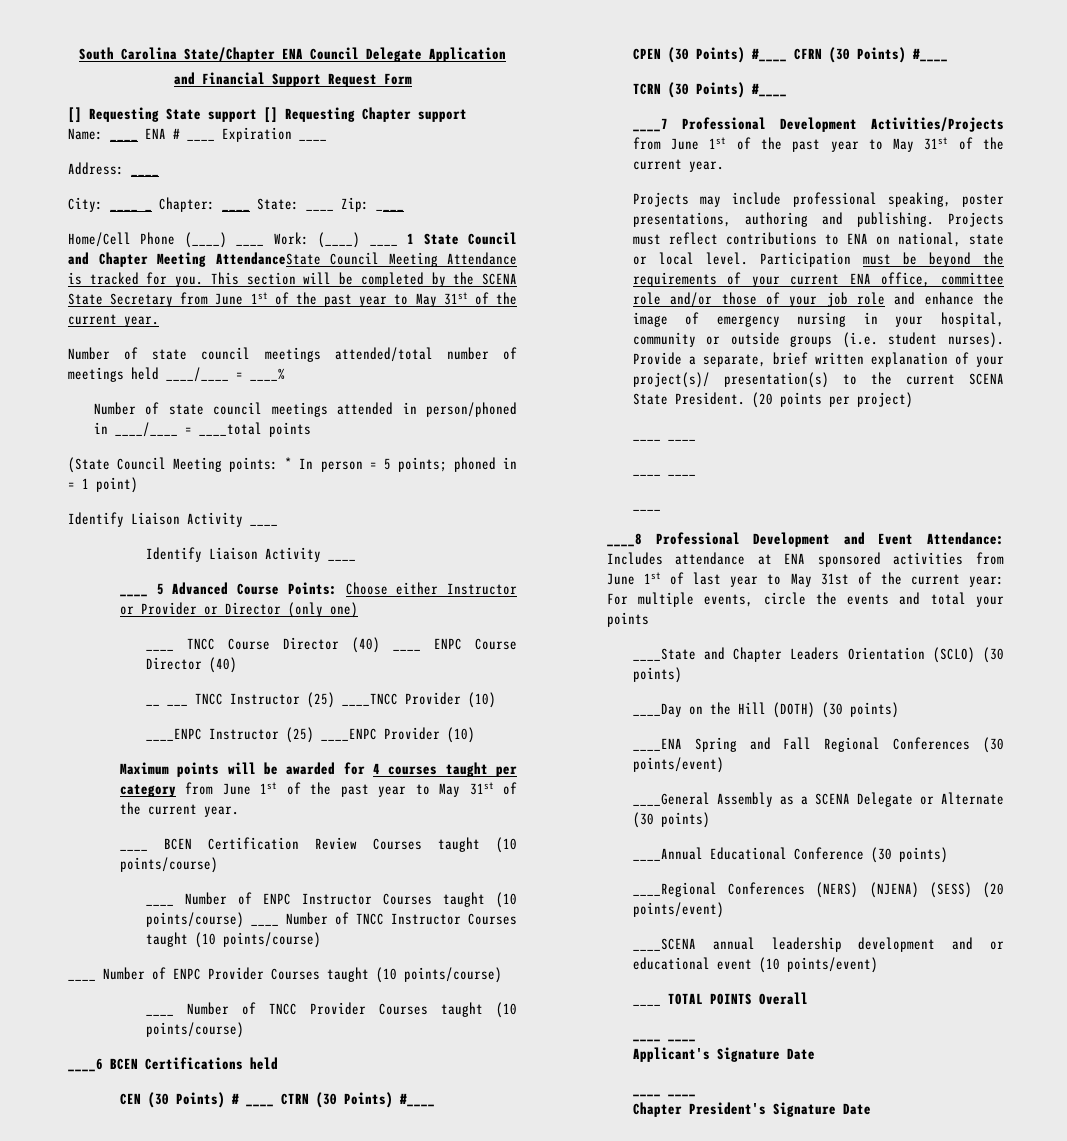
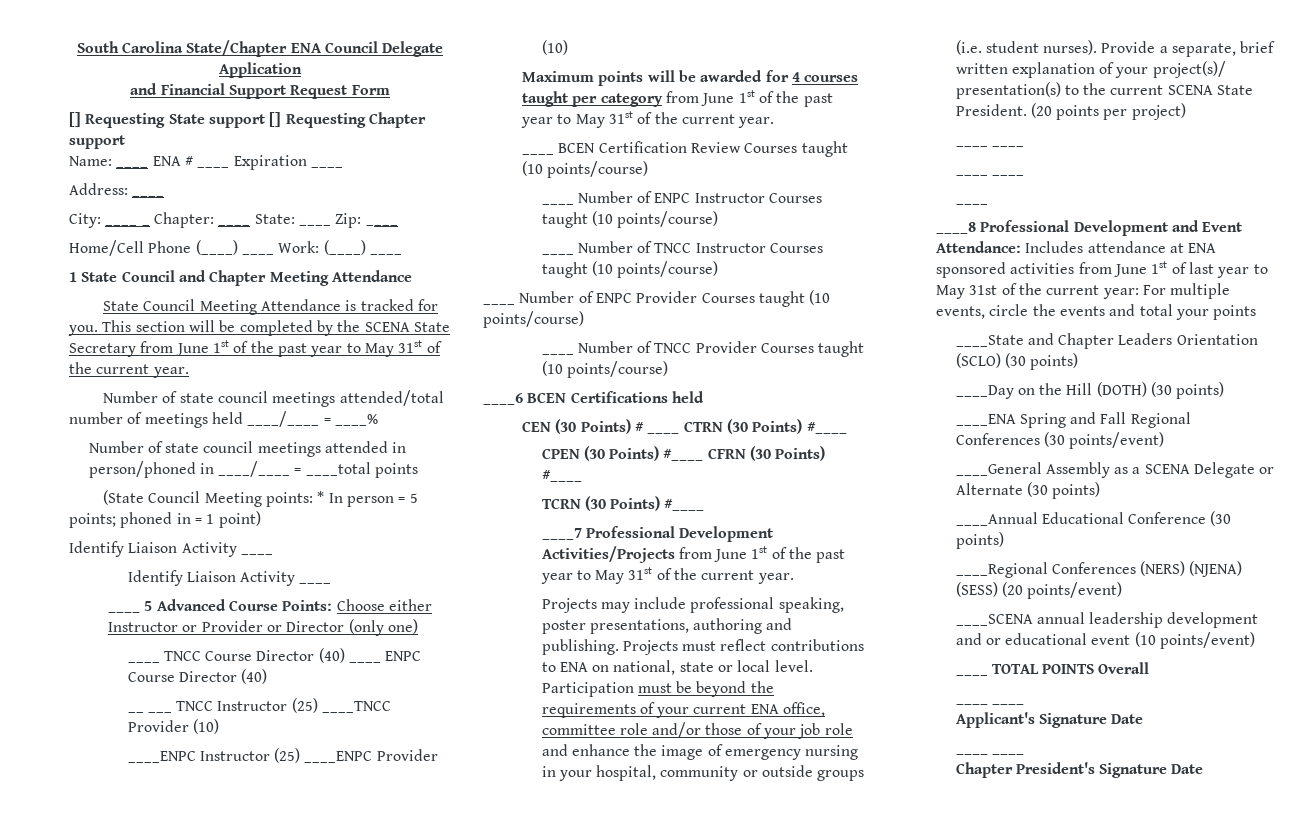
- Home/Cell Phone (____) ____ Work: (____) ____ 1 State Council and Chapter Meeting AttendanceState Council Meeting Attendance is tracked for you.
+ Home/Cell Phone (____) ____ Work: (____) ____
+ 1 State Council and Chapter Meeting Attendance
+ State Council Meeting Attendance is tracked for you.
- ____ Number of ENPC Instructor Courses taught (10 points/course) ____ Number of TNCC Instructor Courses taught (10 points/course)
+ ____ Number of ENPC Instructor Courses taught (10 points/course)
+ ____ Number of TNCC Instructor Courses taught (10 points/course)

